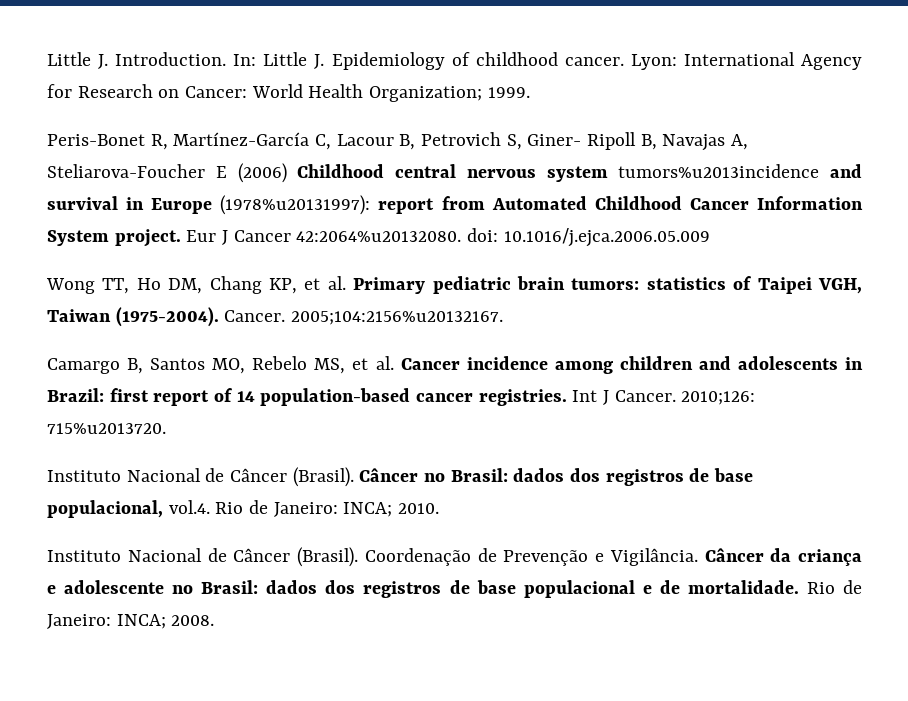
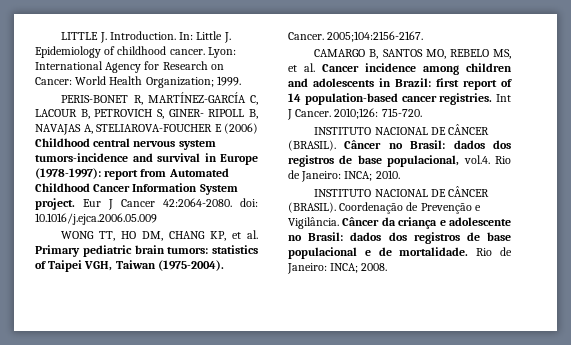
- Little J. Introduction.
+ LITTLE J. Introduction.
- Peris-Bonet R, Martínez-García C, Lacour B, Petrovich S, Giner- Ripoll B, Navajas A, Steliarova-Foucher E (2006) Childhood central nervous system tumors%u2013incidence and survival in Europe (1978%u20131997): report from Automated Childhood Cancer Information System project.
+ PERIS-BONET R, MARTÍNEZ-GARCÍA C, LACOUR B, PETROVICH S, GINER- RIPOLL B, NAVAJAS A, STELIAROVA-FOUCHER E (2006) Childhood central nervous system tumors-incidence and survival in Europe (1978-1997): report from Automated Childhood Cancer Information System project.
- Eur J Cancer 42:2064%u20132080. doi: 10.1016/j.ejca.2006.05.009
+ Eur J Cancer 42:2064-2080. doi: 10.1016/j.ejca.2006.05.009
- Wong TT, Ho DM, Chang KP, et al. Primary pediatric brain tumors: statistics of Taipei VGH, Taiwan (1975-2004).
+ WONG TT, HO DM, CHANG KP, et al. Primary pediatric brain tumors: statistics of Taipei VGH, Taiwan (1975-2004).
- 2005;104:2156%u20132167.
- Camargo B, Santos MO, Rebelo MS, et al. Cancer incidence among children and adolescents in Brazil: first report of 14 population-based cancer registries.
+ 2005;104:2156-2167.
+ CAMARGO B, SANTOS MO, REBELO MS, et al. Cancer incidence among children and adolescents in Brazil: first report of 14 population-based cancer registries.
- 2010;126: 715%u2013720.
- Instituto Nacional de Câncer (Brasil).
+ 2010;126: 715-720.
+ INSTITUTO NACIONAL DE CÂNCER (BRASIL).
  Câncer no Brasil: dados dos registros de base populacional, vol.4. Rio de Janeiro: INCA; 2010.
- Instituto Nacional de Câncer (Brasil).
+ INSTITUTO NACIONAL DE CÂNCER (BRASIL).

